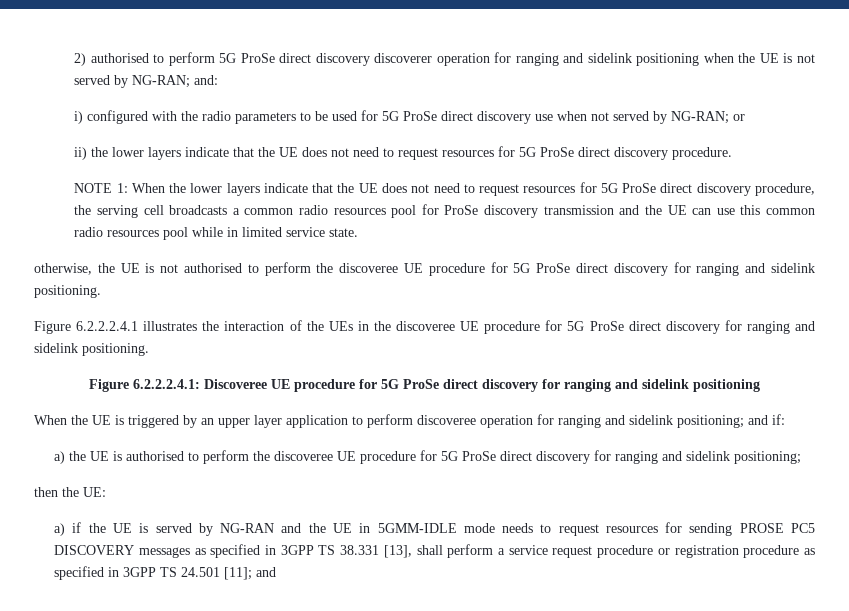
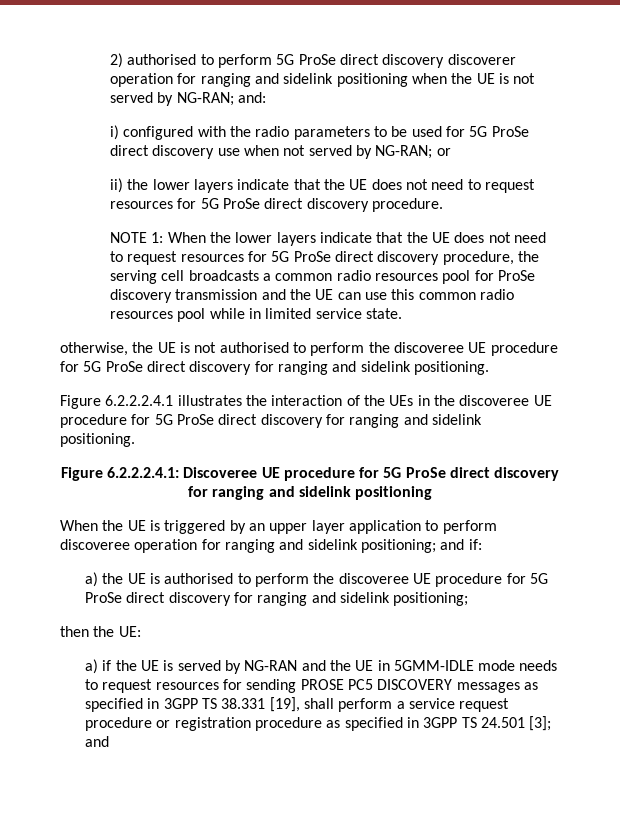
- a) if the UE is served by NG-RAN and the UE in 5GMM-IDLE mode needs to request resources for sending PROSE PC5 DISCOVERY messages as specified in 3GPP TS 38.331 [13], shall perform a service request procedure or registration procedure as specified in 3GPP TS 24.501 [11]; and
+ a) if the UE is served by NG-RAN and the UE in 5GMM-IDLE mode needs to request resources for sending PROSE PC5 DISCOVERY messages as specified in 3GPP TS 38.331 [19], shall perform a service request procedure or registration procedure as specified in 3GPP TS 24.501 [3]; and

